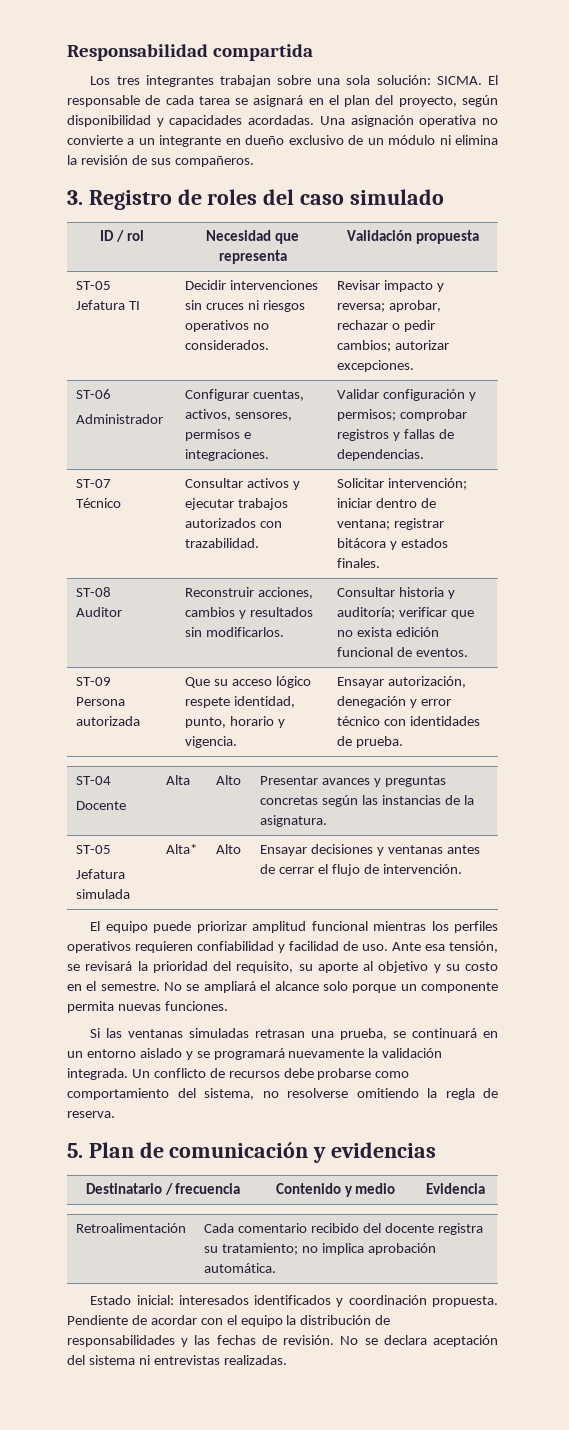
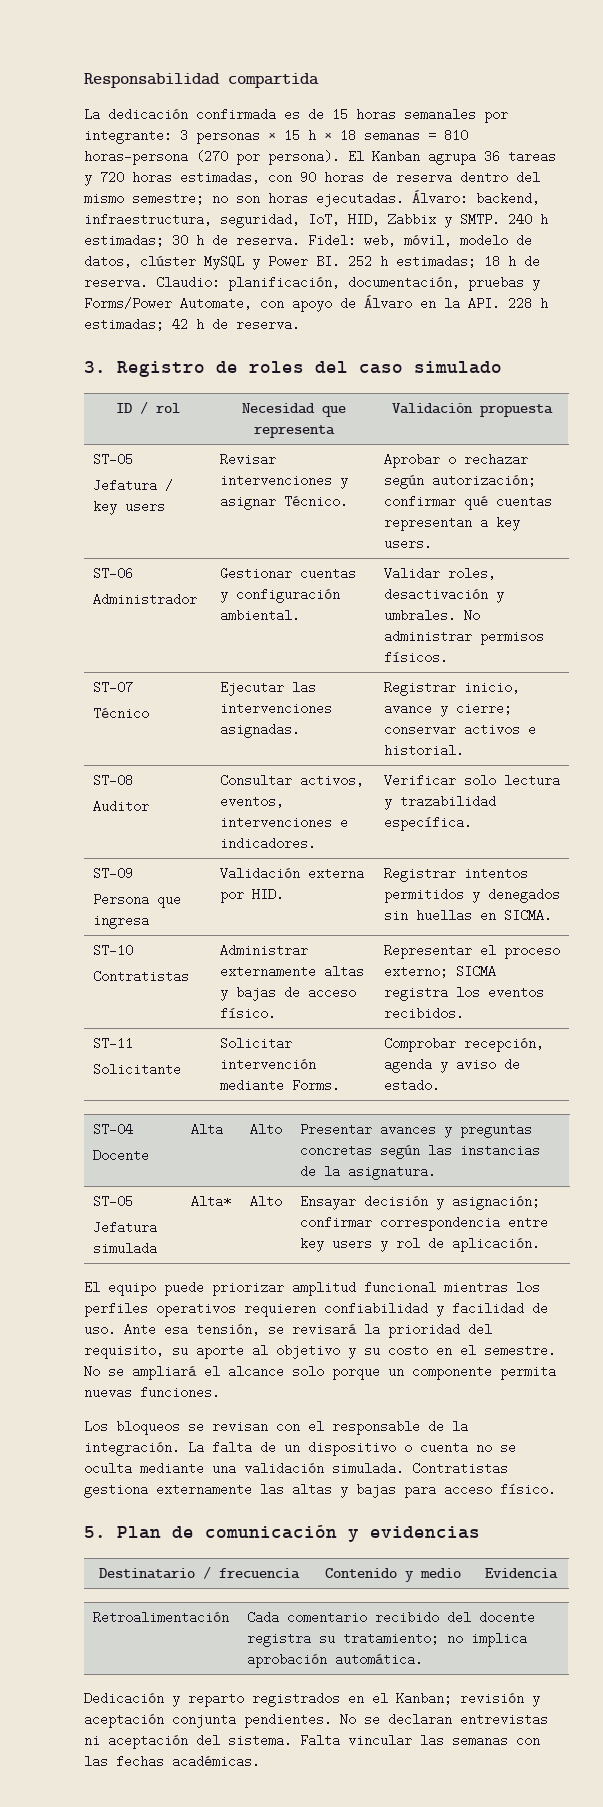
- Los tres integrantes trabajan sobre una sola solución: SICMA. El responsable de cada tarea se asignará en el plan del proyecto, según disponibilidad y capacidades acordadas. Una asignación operativa no convierte a un integrante en dueño exclusivo de un módulo ni elimina la revisión de sus compañeros.
+ La dedicación confirmada es de 15 horas semanales por integrante: 3 personas × 15 h × 18 semanas = 810 horas-persona (270 por persona). El Kanban agrupa 36 tareas y 720 horas estimadas, con 90 horas de reserva dentro del mismo semestre; no son horas ejecutadas. Álvaro: backend, infraestructura, seguridad, IoT, HID, Zabbix y SMTP. 240 h estimadas; 30 h de reserva. Fidel: web, móvil, modelo de datos, clúster MySQL y Power BI. 252 h estimadas; 18 h de reserva. Claudio: planificación, documentación, pruebas y Forms/Power Automate, con apoyo de Álvaro en la API. 228 h estimadas; 42 h de reserva.
  ID / rol | Necesidad que representa | Validación propuesta
  ST-05
- Jefatura TI | Decidir intervenciones sin cruces ni riesgos operativos no considerados. | Revisar impacto y reversa; aprobar, rechazar o pedir cambios; autorizar excepciones.
+ Jefatura / key users | Revisar intervenciones y asignar Técnico. | Aprobar o rechazar según autorización; confirmar qué cuentas representan a key users.
  ST-06
- Administrador | Configurar cuentas, activos, sensores, permisos e integraciones. | Validar configuración y permisos; comprobar registros y fallas de dependencias.
+ Administrador | Gestionar cuentas y configuración ambiental. | Validar roles, desactivación y umbrales. No administrar permisos físicos.
  ST-07
- Técnico | Consultar activos y ejecutar trabajos autorizados con trazabilidad. | Solicitar intervención; iniciar dentro de ventana; registrar bitácora y estados finales.
+ Técnico | Ejecutar las intervenciones asignadas. | Registrar inicio, avance y cierre; conservar activos e historial.
  ST-08
- Auditor | Reconstruir acciones, cambios y resultados sin modificarlos. | Consultar historia y auditoría; verificar que no exista edición funcional de eventos.
+ Auditor | Consultar activos, eventos, intervenciones e indicadores. | Verificar solo lectura y trazabilidad específica.
  ST-09
- Persona autorizada | Que su acceso lógico respete identidad, punto, horario y vigencia. | Ensayar autorización, denegación y error técnico con identidades de prueba.
+ Persona que ingresa | Validación externa por HID. | Registrar intentos permitidos y denegados sin huellas en SICMA.
+ ST-10
+ Contratistas | Administrar externamente altas y bajas de acceso físico. | Representar el proceso externo; SICMA registra los eventos recibidos.
+ ST-11
+ Solicitante | Solicitar intervención mediante Forms. | Comprobar recepción, agenda y aviso de estado.
  ST-04
  Docente | Alta | Alto | Presentar avances y preguntas concretas según las instancias de la asignatura.
  ST-05
- Jefatura simulada | Alta* | Alto | Ensayar decisiones y ventanas antes de cerrar el flujo de intervención.
+ Jefatura simulada | Alta* | Alto | Ensayar decisión y asignación; confirmar correspondencia entre key users y rol de aplicación.
- Si las ventanas simuladas retrasan una prueba, se continuará en un entorno aislado y se programará nuevamente la validación integrada. Un conflicto de recursos debe probarse como comportamiento del sistema, no resolverse omitiendo la regla de reserva.
+ Los bloqueos se revisan con el responsable de la integración. La falta de un dispositivo o cuenta no se oculta mediante una validación simulada. Contratistas gestiona externamente las altas y bajas para acceso físico.
- Estado inicial: interesados identificados y coordinación propuesta. Pendiente de acordar con el equipo la distribución de responsabilidades y las fechas de revisión. No se declara aceptación del sistema ni entrevistas realizadas.
+ Dedicación y reparto registrados en el Kanban; revisión y aceptación conjunta pendientes. No se declaran entrevistas ni aceptación del sistema. Falta vincular las semanas con las fechas académicas.

